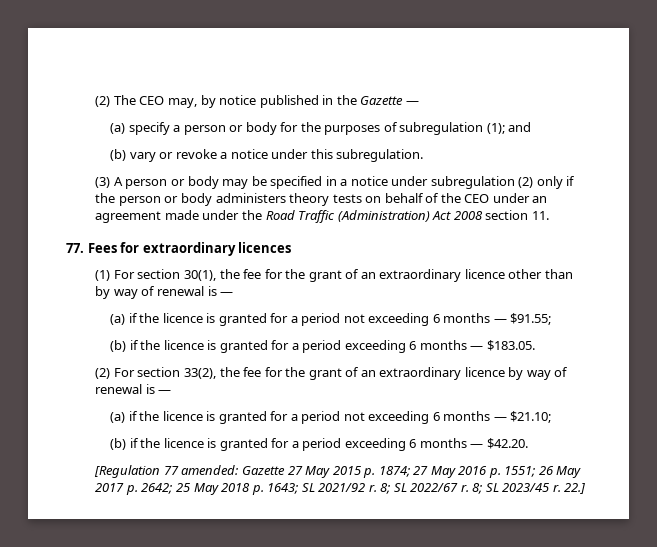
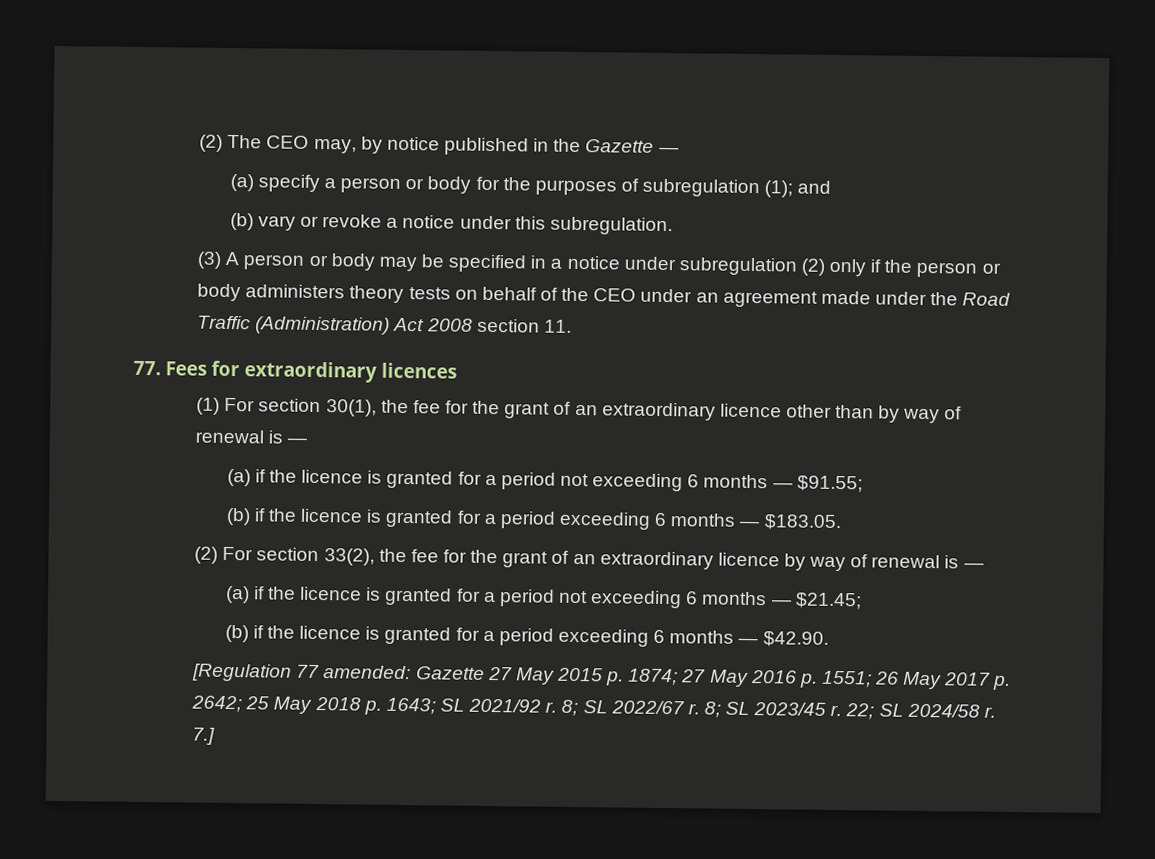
- (a) if the licence is granted for a period not exceeding 6 months — $21.10;
+ (a) if the licence is granted for a period not exceeding 6 months — $21.45;
- (b) if the licence is granted for a period exceeding 6 months — $42.20.
+ (b) if the licence is granted for a period exceeding 6 months — $42.90.
- 22.]
+ 22; SL 2024/58 r. 7.]

